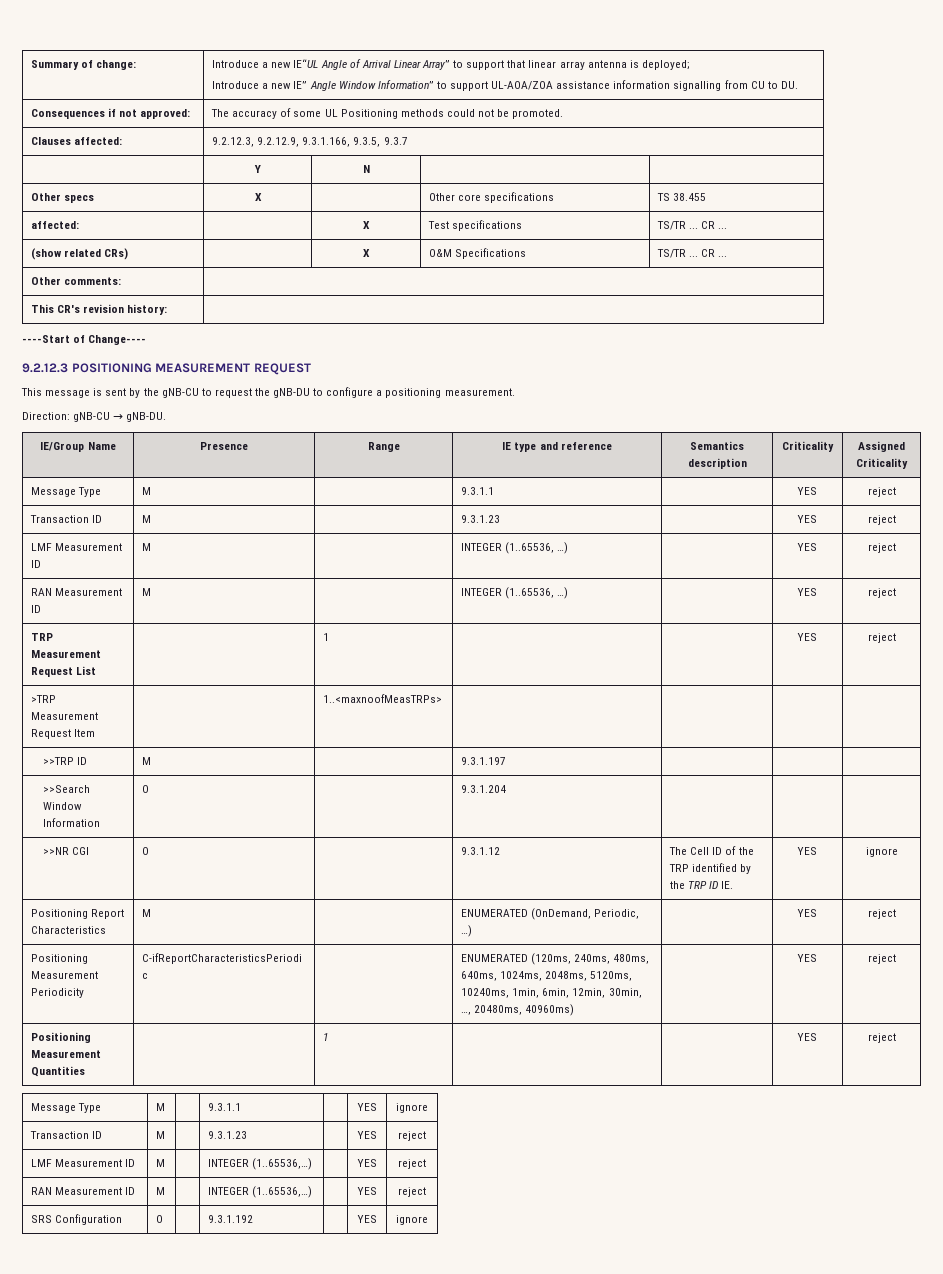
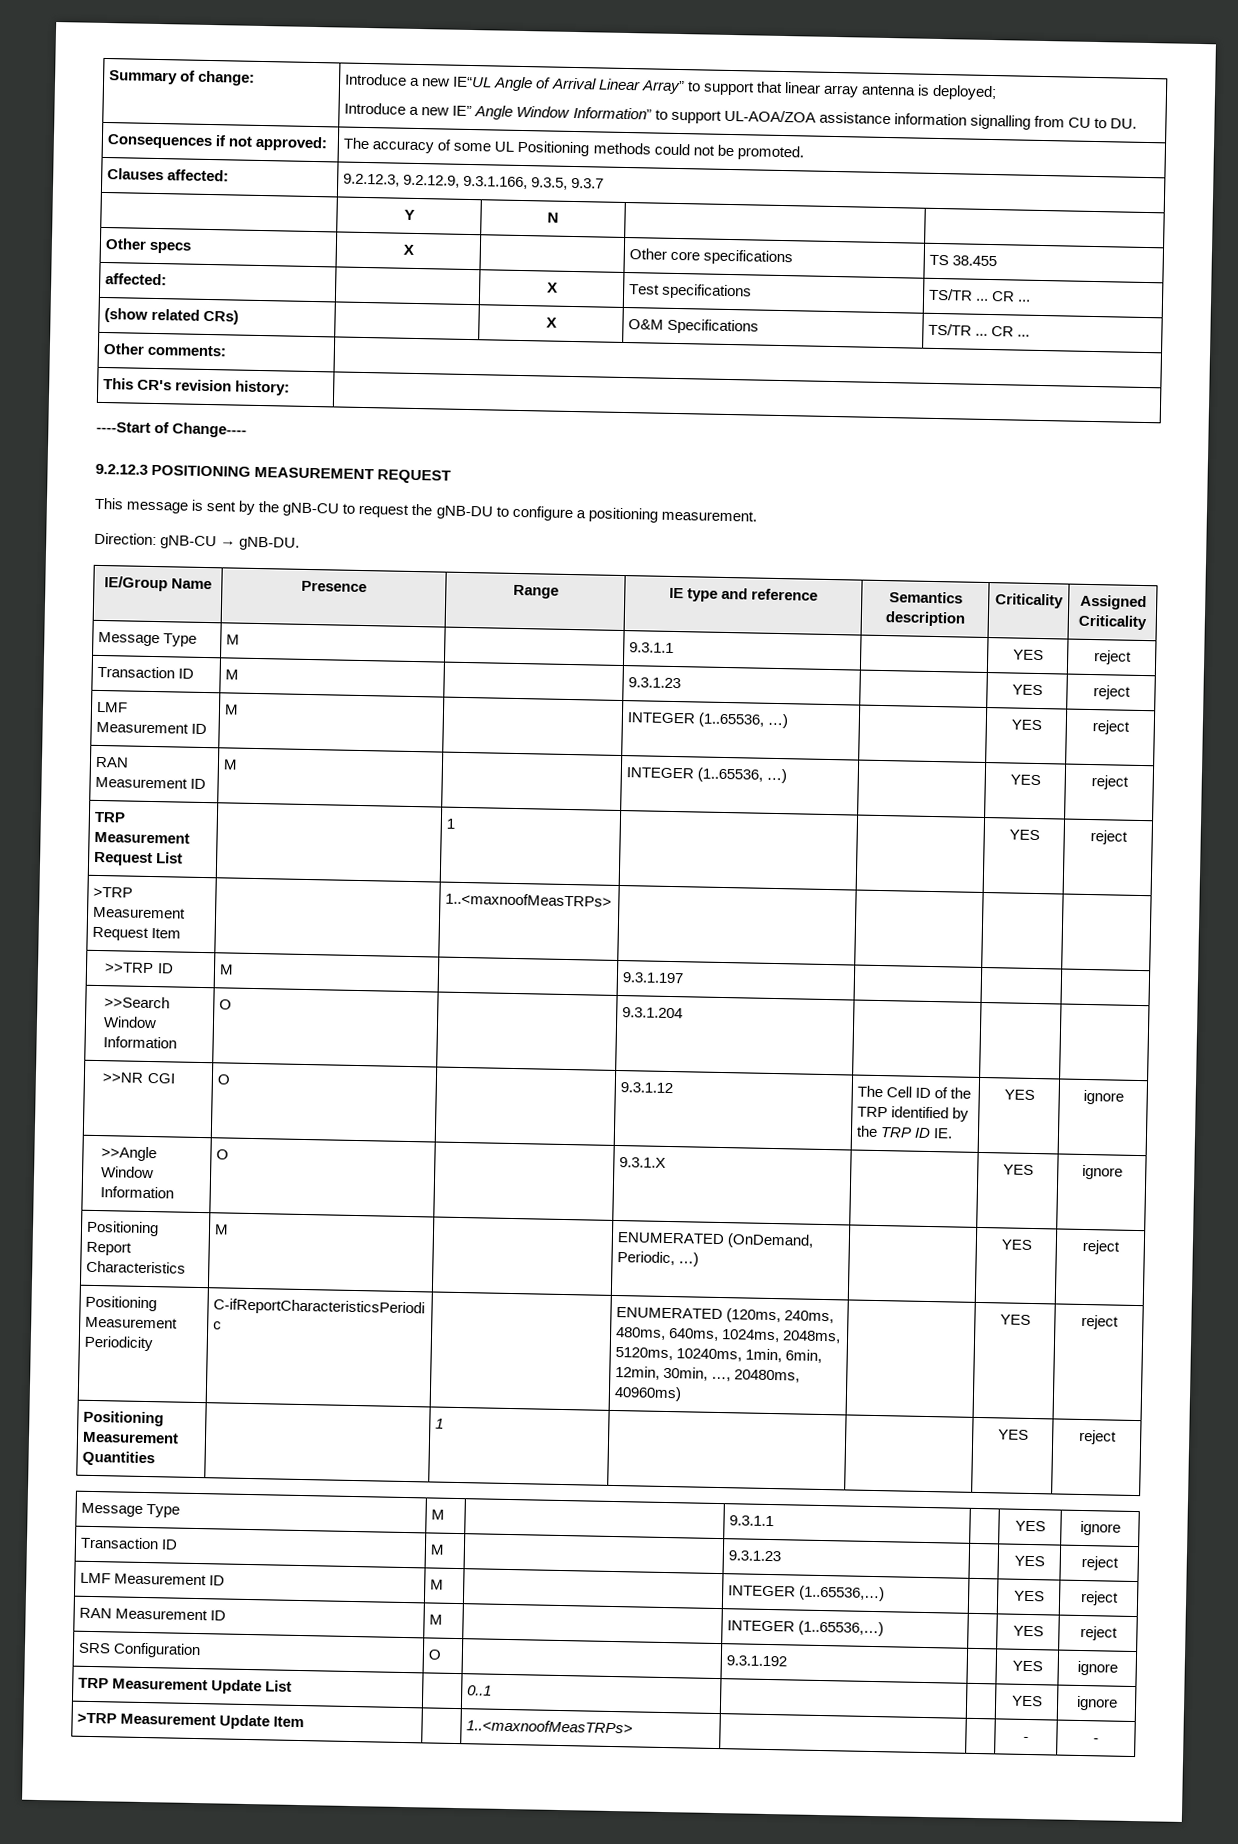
+ >>Angle Window Information | O | | 9.3.1.X | | YES | ignore
+ TRP Measurement Update List | | 0..1 | | | YES | ignore
+ >TRP Measurement Update Item | | 1..<maxnoofMeasTRPs> | | | - | -

